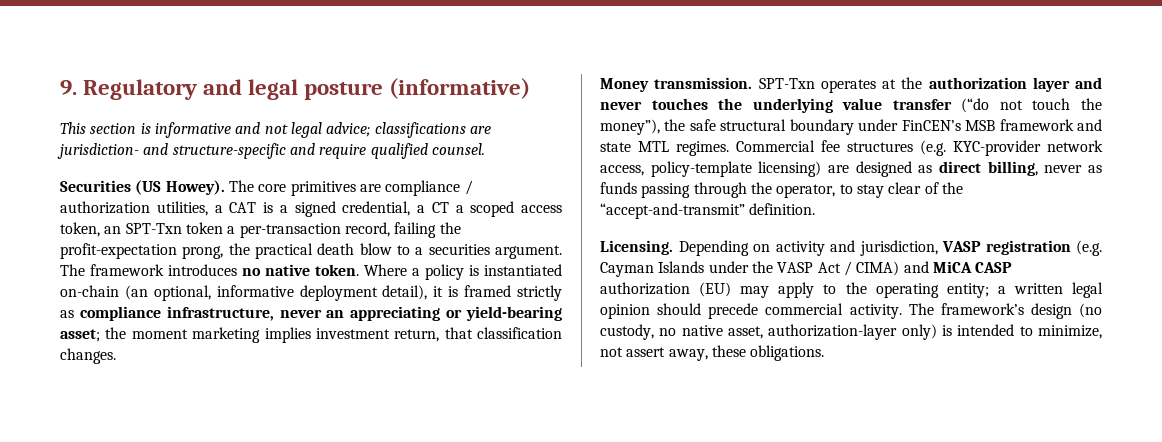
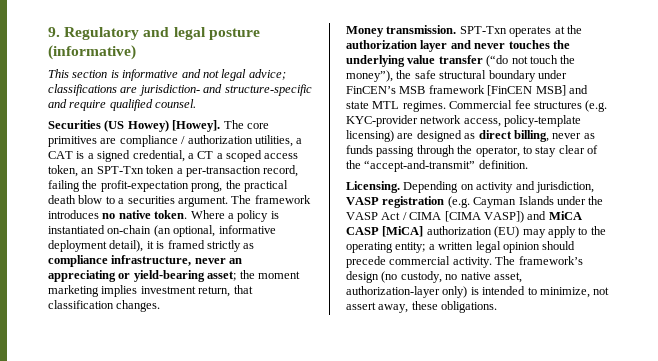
- Securities (US Howey).
+ Securities (US Howey) [Howey].
- SPT-Txn operates at the authorization layer and never touches the underlying value transfer (“do not touch the money”), the safe structural boundary under FinCEN’s MSB framework and state MTL regimes.
+ SPT-Txn operates at the authorization layer and never touches the underlying value transfer (“do not touch the money”), the safe structural boundary under FinCEN’s MSB framework [FinCEN MSB] and state MTL regimes.
- Depending on activity and jurisdiction, VASP registration (e.g. Cayman Islands under the VASP Act / CIMA) and MiCA CASP authorization (EU) may apply to the operating entity; a written legal opinion should precede commercial activity.
+ Depending on activity and jurisdiction, VASP registration (e.g. Cayman Islands under the VASP Act / CIMA [CIMA VASP]) and MiCA CASP [MiCA] authorization (EU) may apply to the operating entity; a written legal opinion should precede commercial activity.

